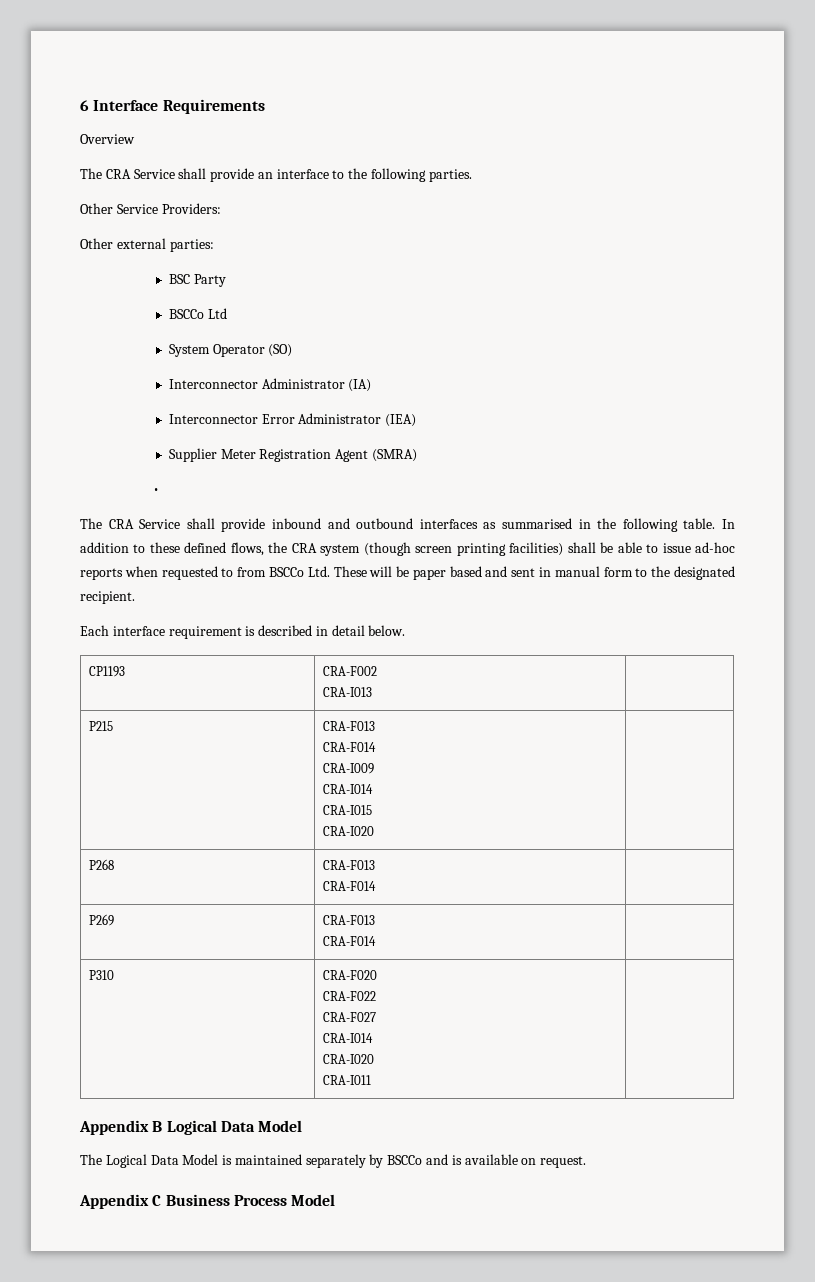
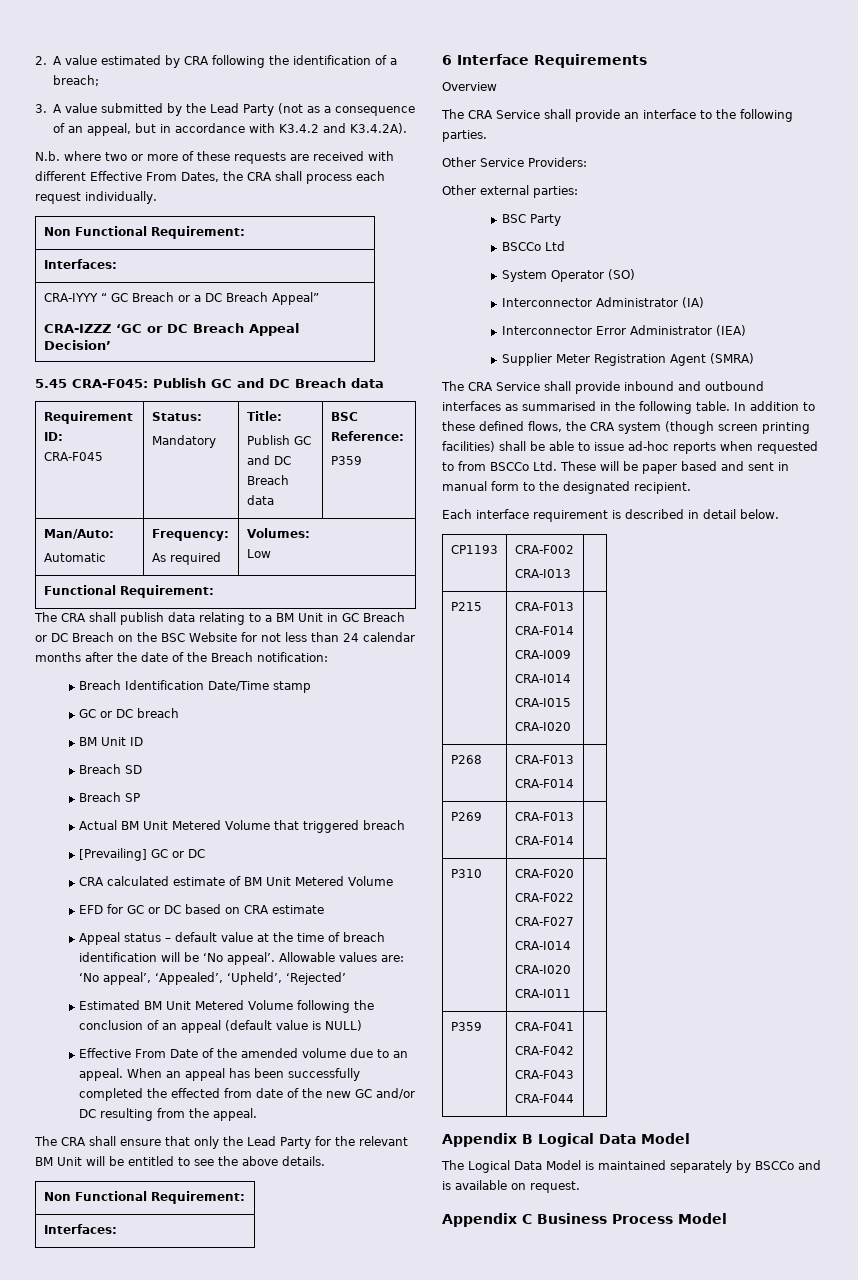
+ 2. A value estimated by CRA following the identification of a breach;
+ 3. A value submitted by the Lead Party (not as a consequence of an appeal, but in accordance with K3.4.2 and K3.4.2A).
+ N.b. where two or more of these requests are received with different Effective From Dates, the CRA shall process each request individually.
+ Non Functional Requirement:
+ Interfaces:
+ CRA-IYYY “ GC Breach or a DC Breach Appeal”
+ CRA-IZZZ ‘GC or DC Breach Appeal Decision’
+ 5.45 CRA-F045: Publish GC and DC Breach data
+ Requirement ID:
+ CRA-F045 | Status:
+ Mandatory | Title:
+ Publish GC and DC Breach data | BSC Reference:
+ P359
+ Man/Auto:
+ Automatic | Frequency:
+ As required | Volumes:
+ Low
+ Functional Requirement:
+ The CRA shall publish data relating to a BM Unit in GC Breach or DC Breach on the BSC Website for not less than 24 calendar months after the date of the Breach notification:
+ Breach Identification Date/Time stamp
+ GC or DC breach
+ BM Unit ID
+ Breach SD
+ Breach SP
+ Actual BM Unit Metered Volume that triggered breach
+ [Prevailing] GC or DC
+ CRA calculated estimate of BM Unit Metered Volume
+ EFD for GC or DC based on CRA estimate
+ Appeal status – default value at the time of breach identification will be ‘No appeal’. Allowable values are: ‘No appeal’, ‘Appealed’, ‘Upheld’, ‘Rejected’
+ Estimated BM Unit Metered Volume following the conclusion of an appeal (default value is NULL)
+ Effective From Date of the amended volume due to an appeal. When an appeal has been successfully completed the effected from date of the new GC and/or DC resulting from the appeal.
+ The CRA shall ensure that only the Lead Party for the relevant BM Unit will be entitled to see the above details.
+ Non Functional Requirement:
+ Interfaces:
- •
+ P359 | CRA-F041
+ CRA-F042
+ CRA-F043
+ CRA-F044 |

